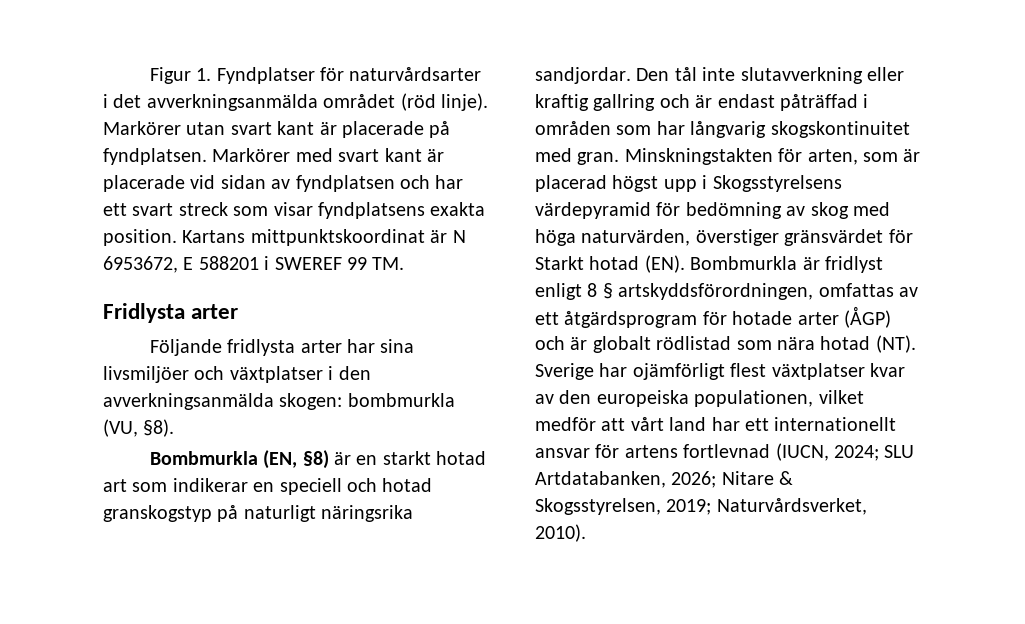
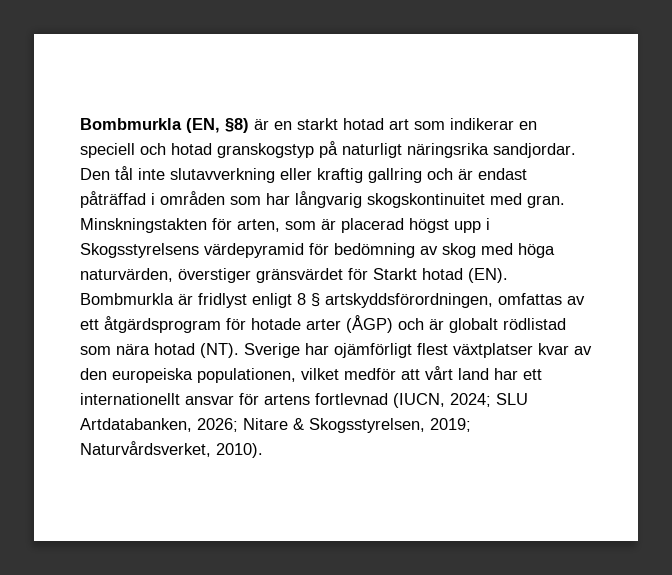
- Figur 1. Fyndplatser för naturvårdsarter i det avverkningsanmälda området (röd linje). Markörer utan svart kant är placerade på fyndplatsen. Markörer med svart kant är placerade vid sidan av fyndplatsen och har ett svart streck som visar fyndplatsens exakta position. Kartans mittpunktskoordinat är N 6953672, E 588201 i SWEREF 99 TM.
- Fridlysta arter
- Följande fridlysta arter har sina livsmiljöer och växtplatser i den avverkningsanmälda skogen: bombmurkla (VU, §8).

